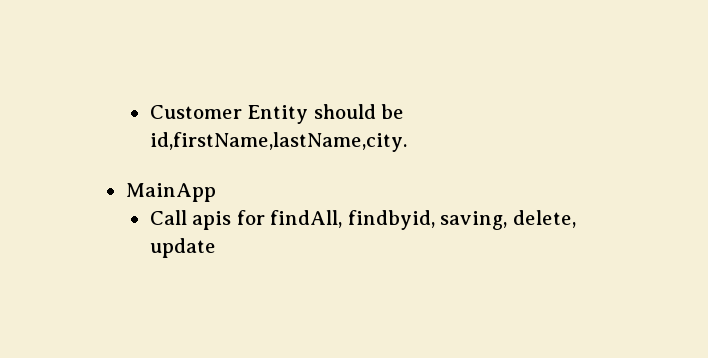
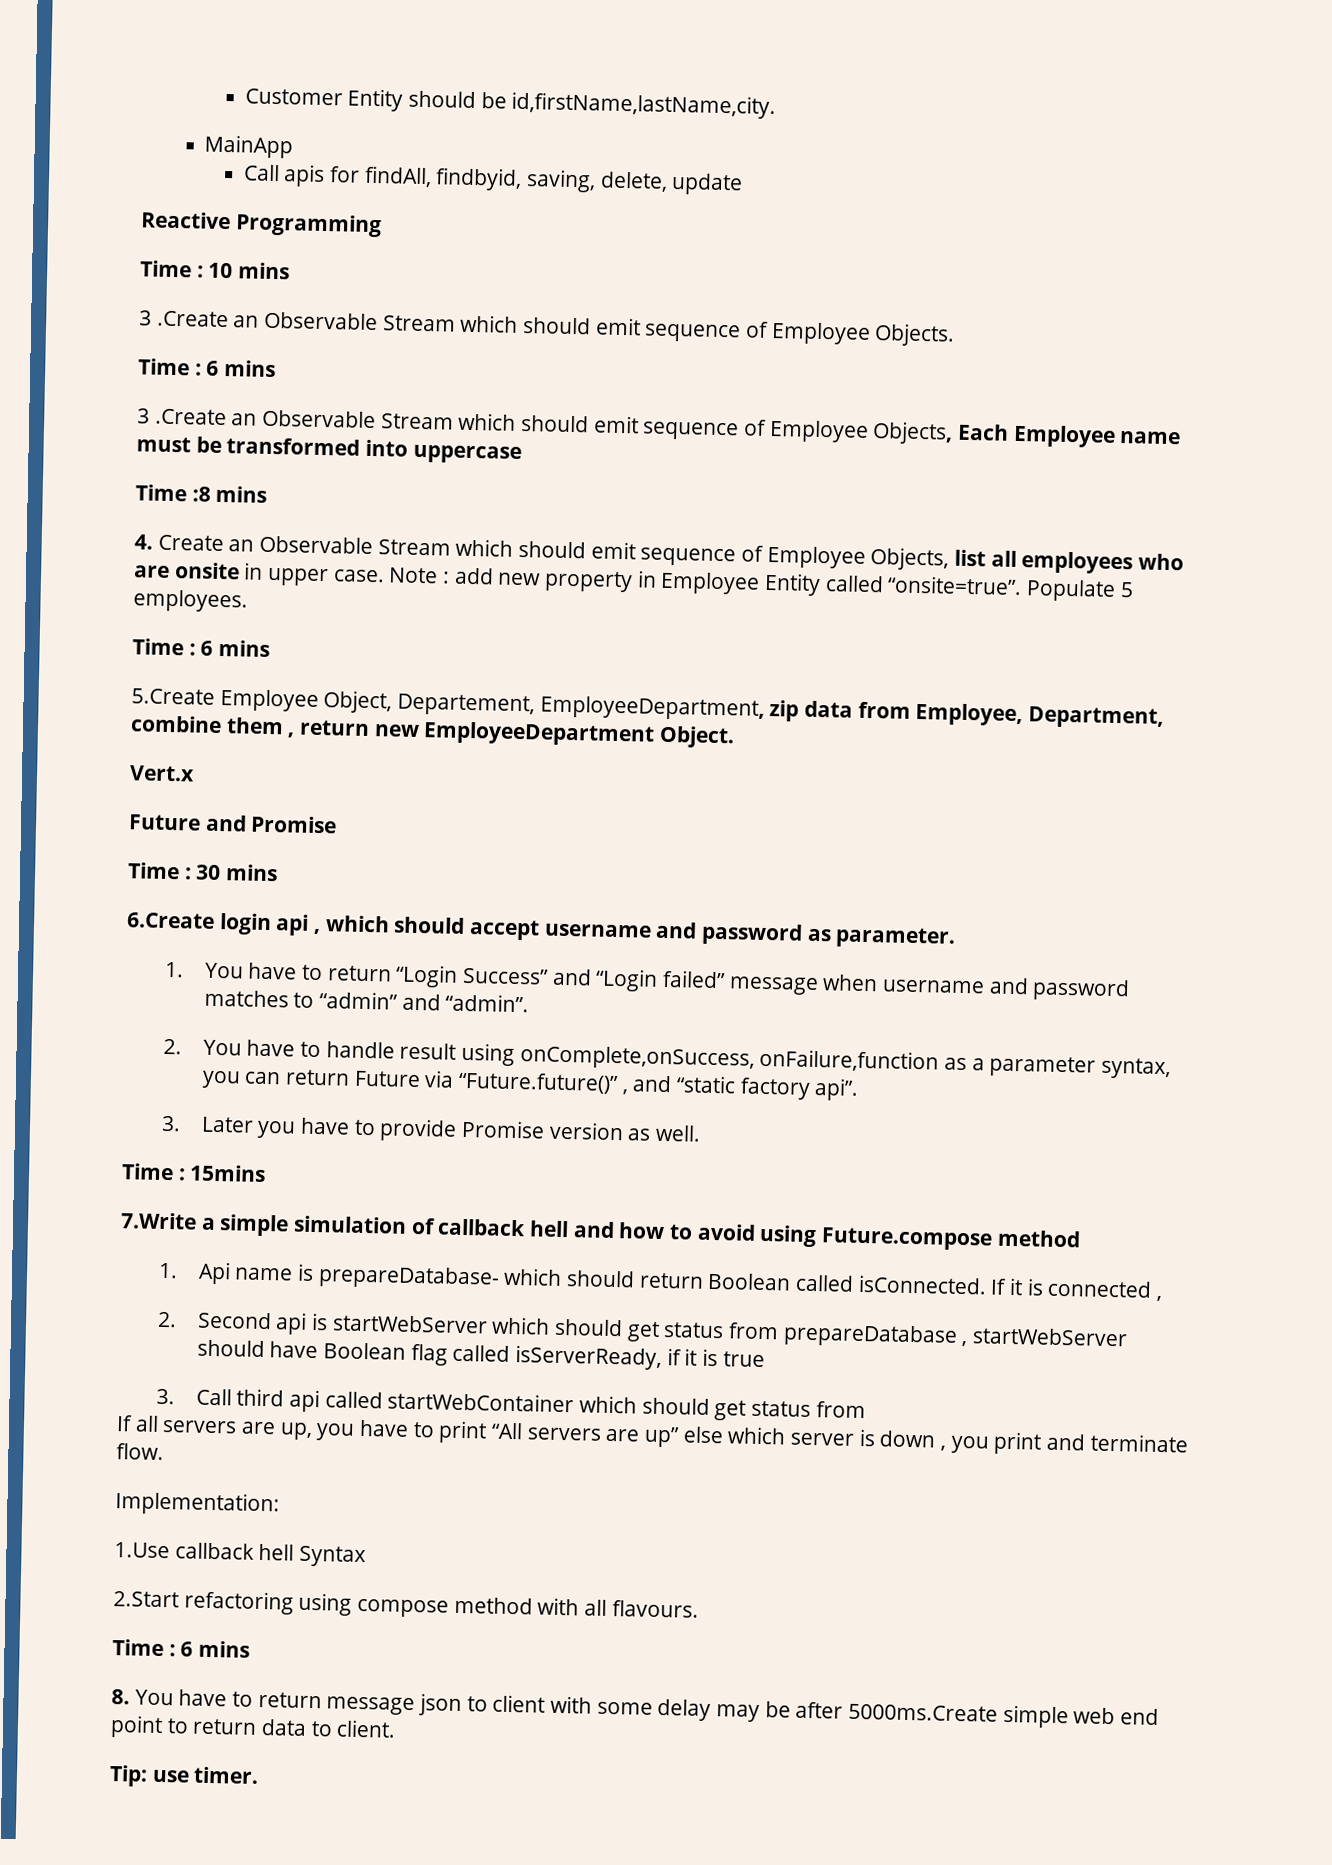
+ Reactive Programming
+ Time : 10 mins
+ 3 .Create an Observable Stream which should emit sequence of Employee Objects.
+ Time : 6 mins
+ 3 .Create an Observable Stream which should emit sequence of Employee Objects, Each Employee name must be transformed into uppercase
+ Time :8 mins
+ 4. Create an Observable Stream which should emit sequence of Employee Objects, list all employees who are onsite in upper case. Note : add new property in Employee Entity called “onsite=true”. Populate 5 employees.
+ Time : 6 mins
+ 5.Create Employee Object, Departement, EmployeeDepartment, zip data from Employee, Department, combine them , return new EmployeeDepartment Object.
+ Vert.x
+ Future and Promise
+ Time : 30 mins
+ 6.Create login api , which should accept username and password as parameter.
+ 1. You have to return “Login Success” and “Login failed” message when username and password matches to “admin” and “admin”.
+ 2. You have to handle result using onComplete,onSuccess, onFailure,function as a parameter syntax, you can return Future via “Future.future()” , and “static factory api”.
+ 3. Later you have to provide Promise version as well.
+ Time : 15mins
+ 7.Write a simple simulation of callback hell and how to avoid using Future.compose method
+ 1. Api name is prepareDatabase- which should return Boolean called isConnected. If it is connected ,
+ 2. Second api is startWebServer which should get status from prepareDatabase , startWebServer should have Boolean flag called isServerReady, if it is true
+ 3. Call third api called startWebContainer which should get status from
+ If all servers are up, you have to print “All servers are up” else which server is down , you print and terminate flow.
+ Implementation:
+ 1.Use callback hell Syntax
+ 2.Start refactoring using compose method with all flavours.
+ Time : 6 mins
+ 8. You have to return message json to client with some delay may be after 5000ms.Create simple web end point to return data to client.
+ Tip: use timer.

